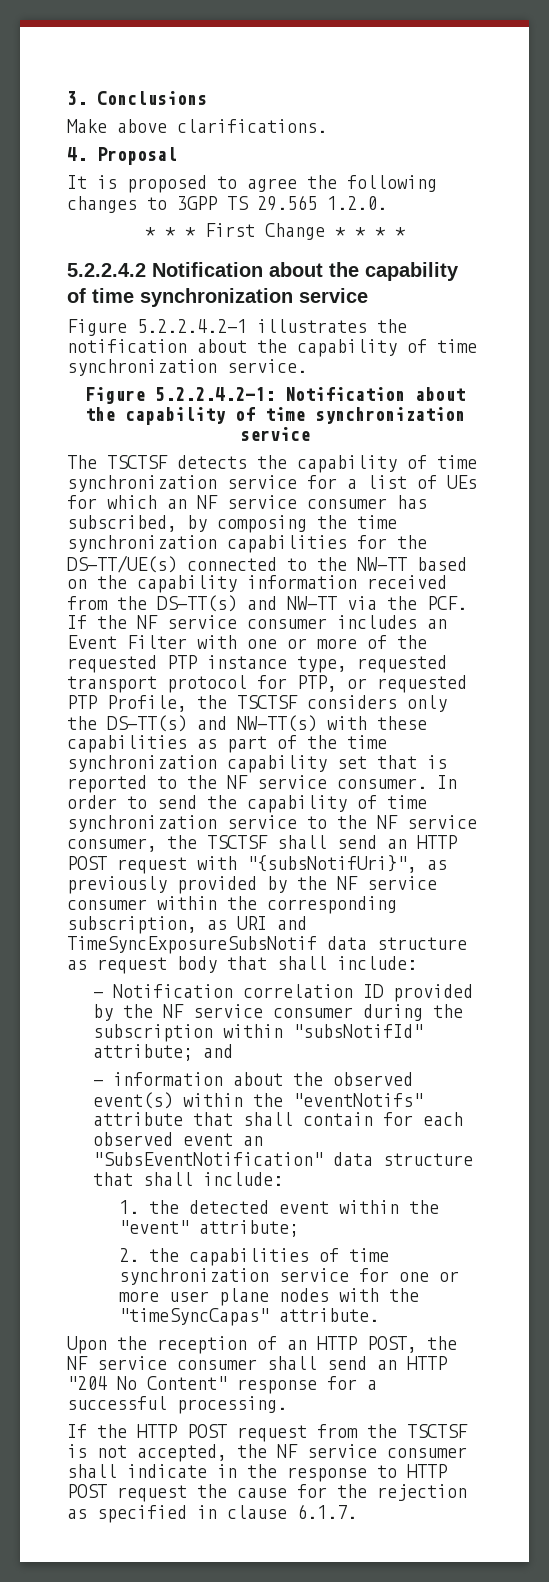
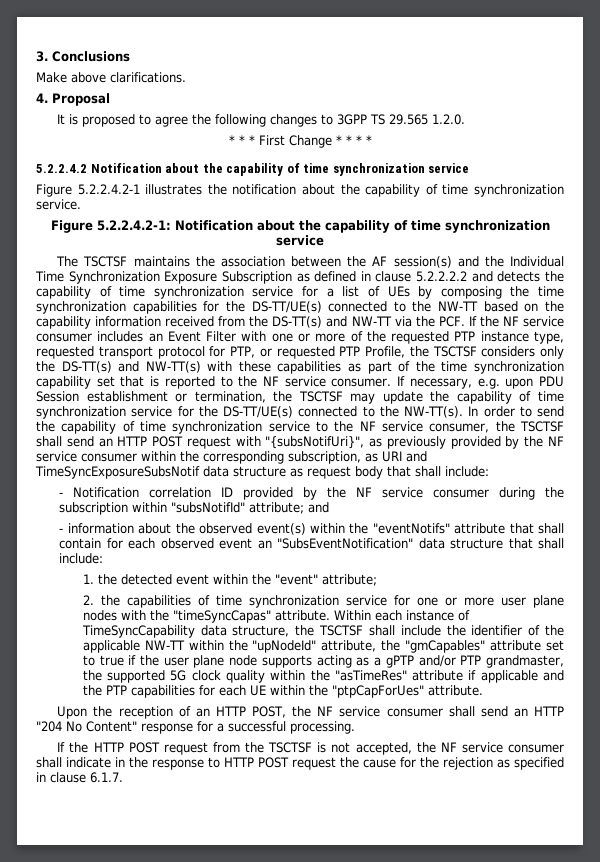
- The TSCTSF detects the capability of time synchronization service for a list of UEs for which an NF service consumer has subscribed, by composing the time synchronization capabilities for the DS-TT/UE(s) connected to the NW-TT based on the capability information received from the DS-TT(s) and NW-TT via the PCF. If the NF service consumer includes an Event Filter with one or more of the requested PTP instance type, requested transport protocol for PTP, or requested PTP Profile, the TSCTSF considers only the DS-TT(s) and NW-TT(s) with these capabilities as part of the time synchronization capability set that is reported to the NF service consumer.
+ The TSCTSF maintains the association between the AF session(s) and the Individual Time Synchronization Exposure Subscription as defined in clause 5.2.2.2.2 and detects the capability of time synchronization service for a list of UEs by composing the time synchronization capabilities for the DS-TT/UE(s) connected to the NW-TT based on the capability information received from the DS-TT(s) and NW-TT via the PCF. If the NF service consumer includes an Event Filter with one or more of the requested PTP instance type, requested transport protocol for PTP, or requested PTP Profile, the TSCTSF considers only the DS-TT(s) and NW-TT(s) with these capabilities as part of the time synchronization capability set that is reported to the NF service consumer.
+ If necessary, e.g. upon PDU Session establishment or termination, the TSCTSF may update the capability of time synchronization service for the DS-TT/UE(s) connected to the NW-TT(s).
+ Within each instance of TimeSyncCapability data structure, the TSCTSF shall include the identifier of the applicable NW-TT within the "upNodeId" attribute, the "gmCapables" attribute set to true if the user plane node supports acting as a gPTP and/or PTP grandmaster, the supported 5G clock quality within the "asTimeRes" attribute if applicable and the PTP capabilities for each UE within the "ptpCapForUes" attribute.

